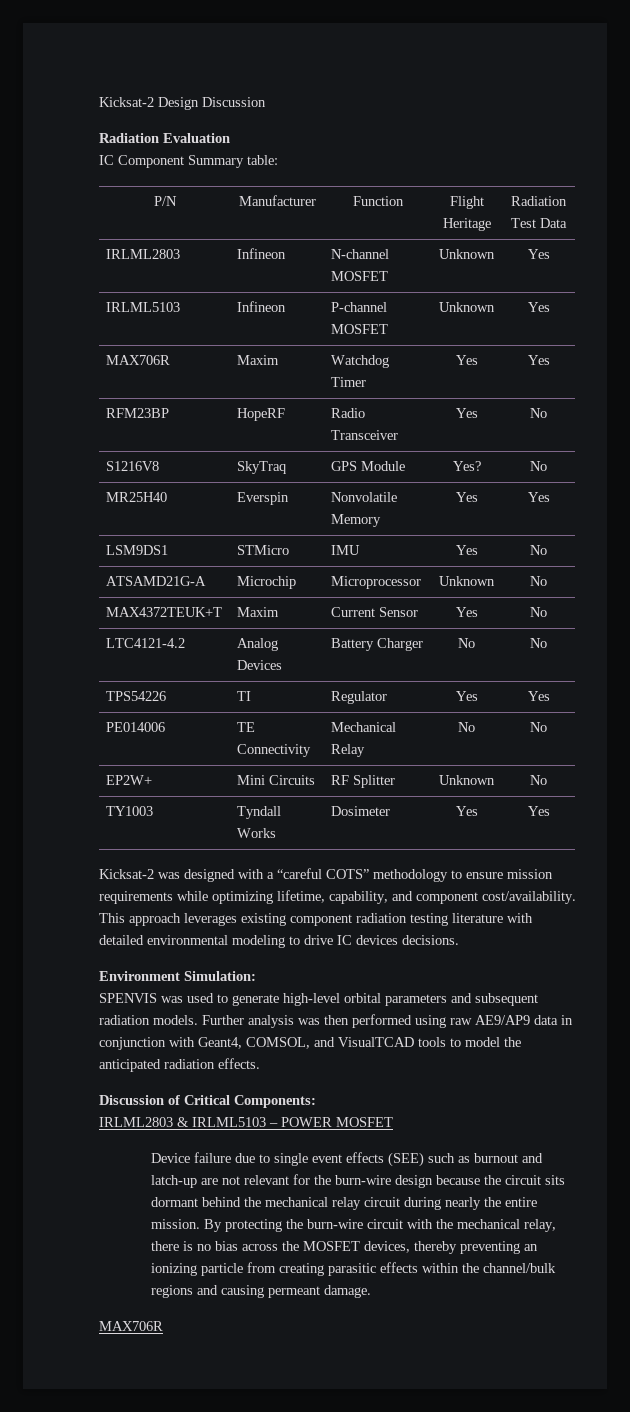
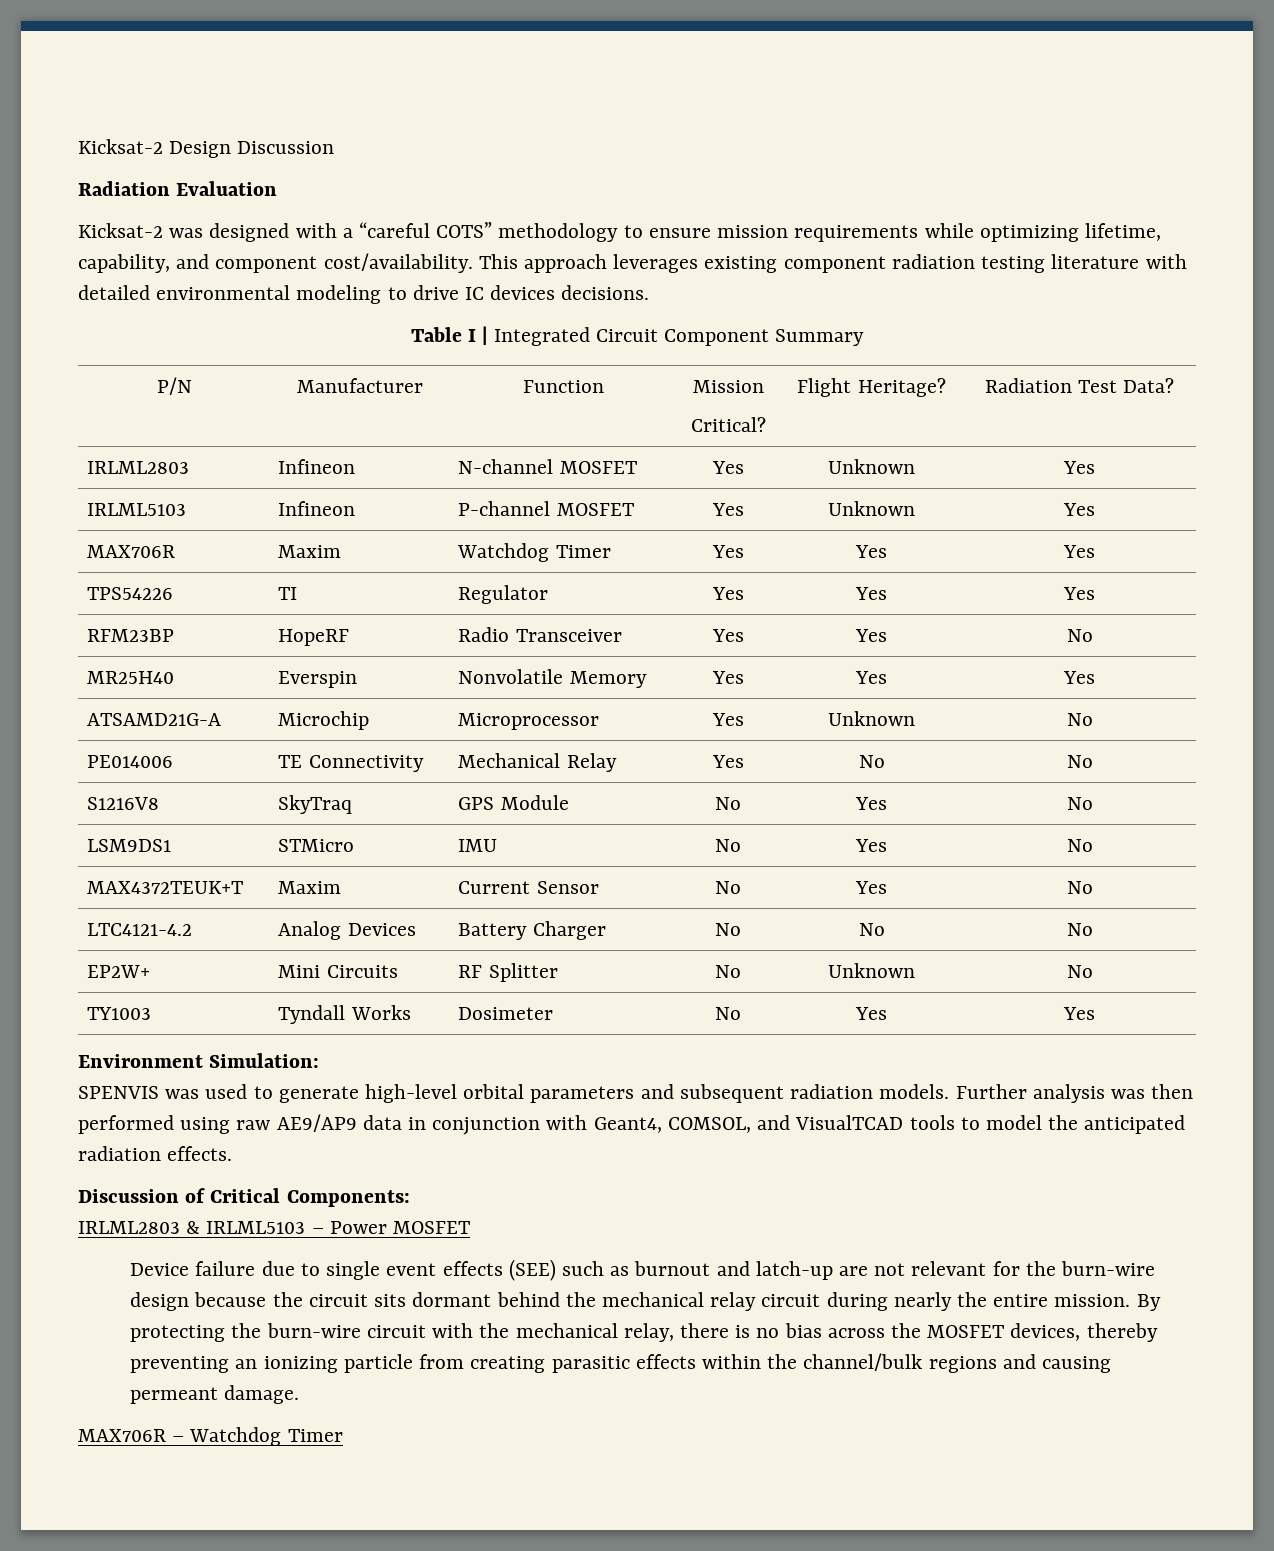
- IC Component Summary table:
- P/N | Manufacturer | Function | Flight Heritage | Radiation Test Data
- IRLML2803 | Infineon | N-channel MOSFET | Unknown | Yes
- IRLML5103 | Infineon | P-channel MOSFET | Unknown | Yes
- MAX706R | Maxim | Watchdog Timer | Yes | Yes
- RFM23BP | HopeRF | Radio Transceiver | Yes | No
- S1216V8 | SkyTraq | GPS Module | Yes? | No
- MR25H40 | Everspin | Nonvolatile Memory | Yes | Yes
- LSM9DS1 | STMicro | IMU | Yes | No
- ATSAMD21G-A | Microchip | Microprocessor | Unknown | No
- MAX4372TEUK+T | Maxim | Current Sensor | Yes | No
- LTC4121-4.2 | Analog Devices | Battery Charger | No | No
- TPS54226 | TI | Regulator | Yes | Yes
- PE014006 | TE Connectivity | Mechanical Relay | No | No
- EP2W+ | Mini Circuits | RF Splitter | Unknown | No
- TY1003 | Tyndall Works | Dosimeter | Yes | Yes
+ Table I | Integrated Circuit Component Summary
+ P/N | Manufacturer | Function | Mission
+ Critical? | Flight Heritage? | Radiation Test Data?
+ IRLML2803 | Infineon | N-channel MOSFET | Yes | Unknown | Yes
+ IRLML5103 | Infineon | P-channel MOSFET | Yes | Unknown | Yes
+ MAX706R | Maxim | Watchdog Timer | Yes | Yes | Yes
+ TPS54226 | TI | Regulator | Yes | Yes | Yes
+ RFM23BP | HopeRF | Radio Transceiver | Yes | Yes | No
+ MR25H40 | Everspin | Nonvolatile Memory | Yes | Yes | Yes
+ ATSAMD21G-A | Microchip | Microprocessor | Yes | Unknown | No
+ PE014006 | TE Connectivity | Mechanical Relay | Yes | No | No
+ S1216V8 | SkyTraq | GPS Module | No | Yes | No
+ LSM9DS1 | STMicro | IMU | No | Yes | No
+ MAX4372TEUK+T | Maxim | Current Sensor | No | Yes | No
+ LTC4121-4.2 | Analog Devices | Battery Charger | No | No | No
+ EP2W+ | Mini Circuits | RF Splitter | No | Unknown | No
+ TY1003 | Tyndall Works | Dosimeter | No | Yes | Yes
- IRLML2803 & IRLML5103 – POWER MOSFET
+ IRLML2803 & IRLML5103 – Power MOSFET
  By protecting the burn-wire circuit with the mechanical relay, there is no bias across the MOSFET devices, thereby preventing an ionizing particle from creating parasitic effects within the channel/bulk regions and causing permeant damage.
- MAX706R
+ MAX706R – Watchdog Timer

